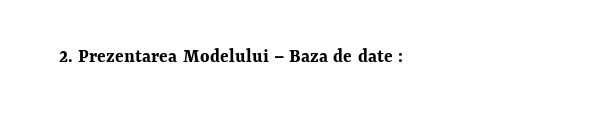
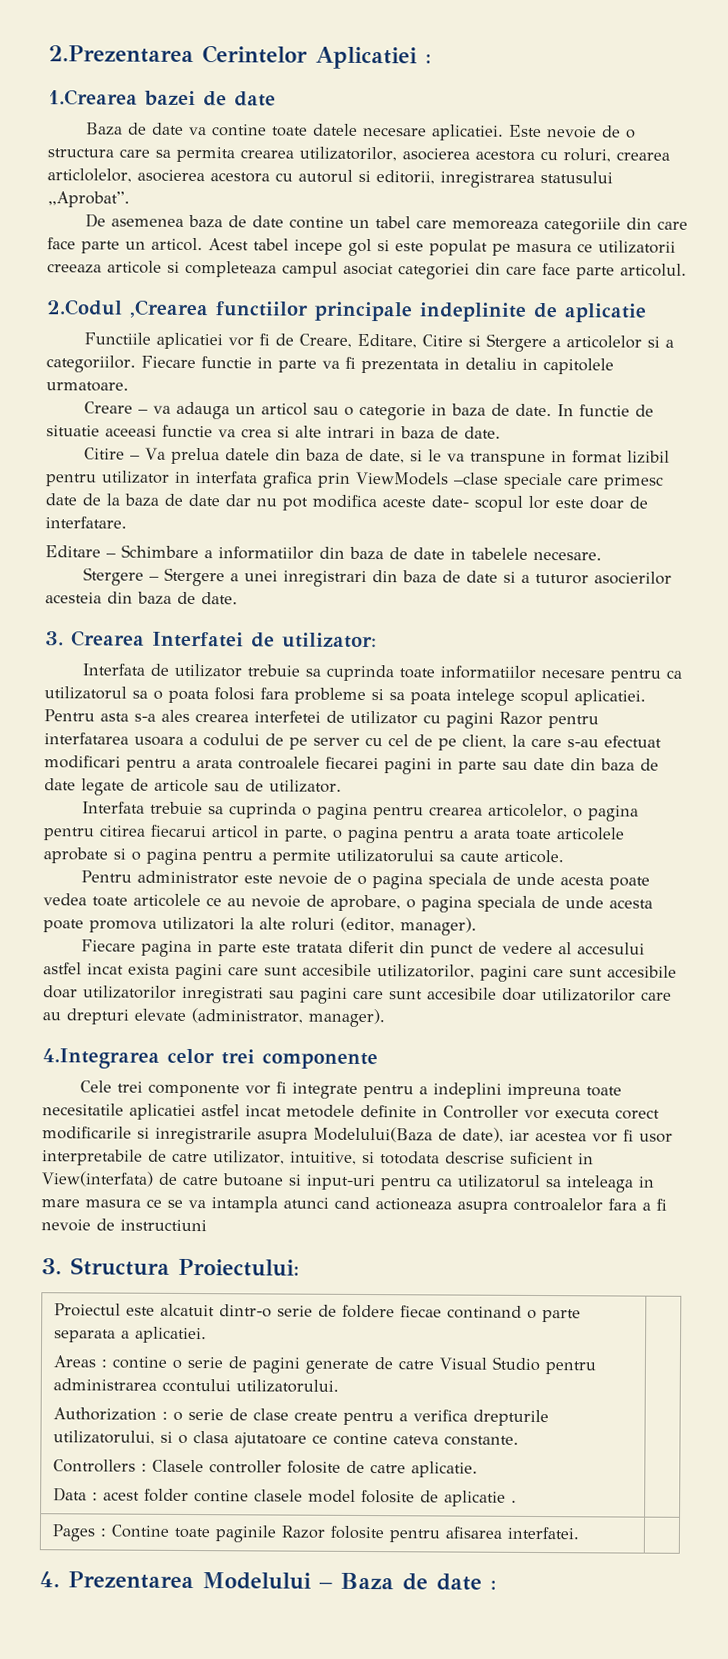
- 2. Prezentarea Modelului – Baza de date :
+ 2.Prezentarea Cerintelor Aplicatiei :
+ 1.Crearea bazei de date
+ Baza de date va contine toate datele necesare aplicatiei. Este nevoie de o structura care sa permita crearea utilizatorilor, asocierea acestora cu roluri, crearea articlolelor, asocierea acestora cu autorul si editorii, inregistrarea statusului „Aprobat”.
+ De asemenea baza de date contine un tabel care memoreaza categoriile din care face parte un articol. Acest tabel incepe gol si este populat pe masura ce utilizatorii creeaza articole si completeaza campul asociat categoriei din care face parte articolul.
+ 2.Codul ,Crearea functiilor principale indeplinite de aplicatie
+ Functiile aplicatiei vor fi de Creare, Editare, Citire si Stergere a articolelor si a categoriilor. Fiecare functie in parte va fi prezentata in detaliu in capitolele urmatoare.
+ Creare – va adauga un articol sau o categorie in baza de date. In functie de situatie aceeasi functie va crea si alte intrari in baza de date.
+ Citire – Va prelua datele din baza de date, si le va transpune in format lizibil pentru utilizator in interfata grafica prin ViewModels –clase speciale care primesc date de la baza de date dar nu pot modifica aceste date- scopul lor este doar de interfatare.
+ Editare – Schimbare a informatiilor din baza de date in tabelele necesare.
+ Stergere – Stergere a unei inregistrari din baza de date si a tuturor asocierilor acesteia din baza de date.
+ 3. Crearea Interfatei de utilizator:
+ Interfata de utilizator trebuie sa cuprinda toate informatiilor necesare pentru ca utilizatorul sa o poata folosi fara probleme si sa poata intelege scopul aplicatiei. Pentru asta s-a ales crearea interfetei de utilizator cu pagini Razor pentru interfatarea usoara a codului de pe server cu cel de pe client, la care s-au efectuat modificari pentru a arata controalele fiecarei pagini in parte sau date din baza de date legate de articole sau de utilizator.
+ Interfata trebuie sa cuprinda o pagina pentru crearea articolelor, o pagina pentru citirea fiecarui articol in parte, o pagina pentru a arata toate articolele aprobate si o pagina pentru a permite utilizatorului sa caute articole.
+ Pentru administrator este nevoie de o pagina speciala de unde acesta poate vedea toate articolele ce au nevoie de aprobare, o pagina speciala de unde acesta poate promova utilizatori la alte roluri (editor, manager).
+ Fiecare pagina in parte este tratata diferit din punct de vedere al accesului astfel incat exista pagini care sunt accesibile utilizatorilor, pagini care sunt accesibile doar utilizatorilor inregistrati sau pagini care sunt accesibile doar utilizatorilor care au drepturi elevate (administrator, manager).
+ 4.Integrarea celor trei componente
+ Cele trei componente vor fi integrate pentru a indeplini impreuna toate necesitatile aplicatiei astfel incat metodele definite in Controller vor executa corect modificarile si inregistrarile asupra Modelului(Baza de date), iar acestea vor fi usor interpretabile de catre utilizator, intuitive, si totodata descrise suficient in View(interfata) de catre butoane si input-uri pentru ca utilizatorul sa inteleaga in mare masura ce se va intampla atunci cand actioneaza asupra controalelor fara a fi nevoie de instructiuni
+ 3. Structura Proiectului:
+ Proiectul este alcatuit dintr-o serie de foldere fiecae continand o parte separata a aplicatiei.
+ Areas : contine o serie de pagini generate de catre Visual Studio pentru administrarea ccontului utilizatorului.
+ Authorization : o serie de clase create pentru a verifica drepturile utilizatorului, si o clasa ajutatoare ce contine cateva constante.
+ Controllers : Clasele controller folosite de catre aplicatie.
+ Data : acest folder contine clasele model folosite de aplicatie . |
+ Pages : Contine toate paginile Razor folosite pentru afisarea interfatei. |
+ 4. Prezentarea Modelului – Baza de date :

